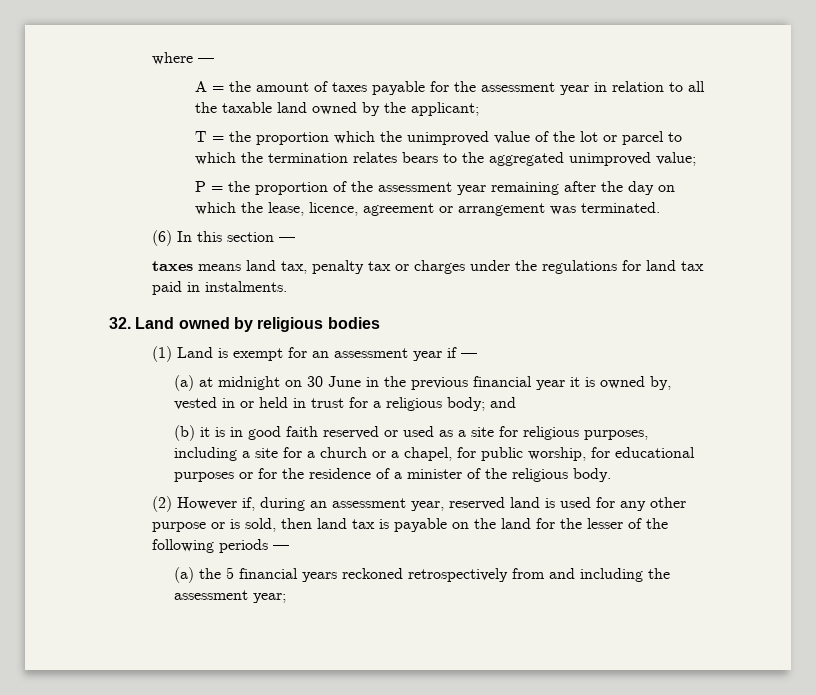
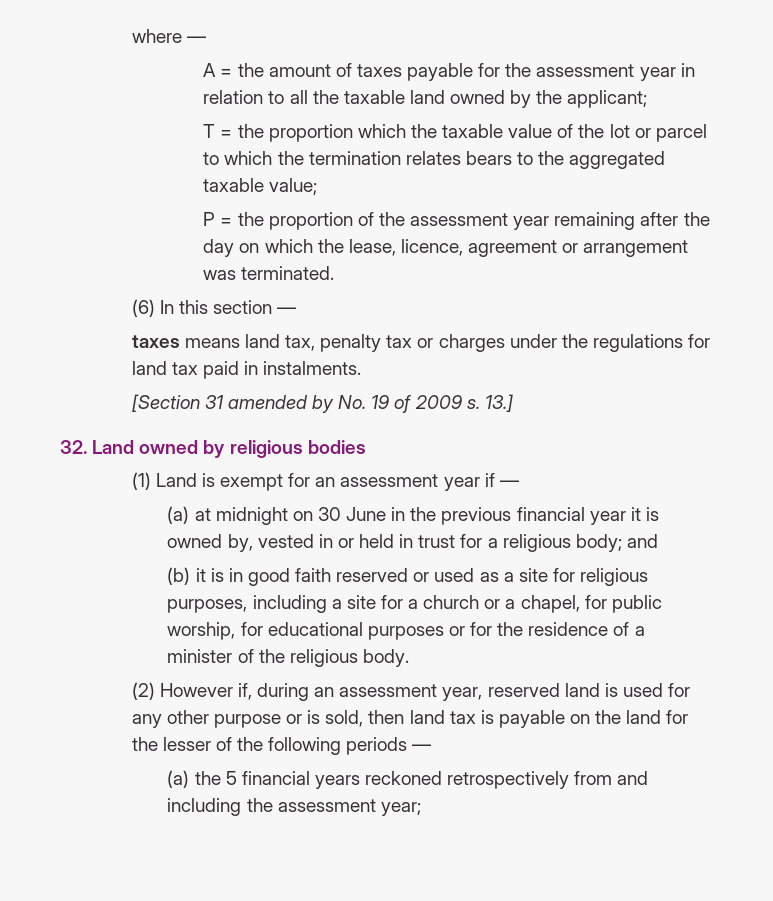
- T = the proportion which the unimproved value of the lot or parcel to which the termination relates bears to the aggregated unimproved value;
+ T = the proportion which the taxable value of the lot or parcel to which the termination relates bears to the aggregated taxable value;
+ [Section 31 amended by No. 19 of 2009 s. 13.]

